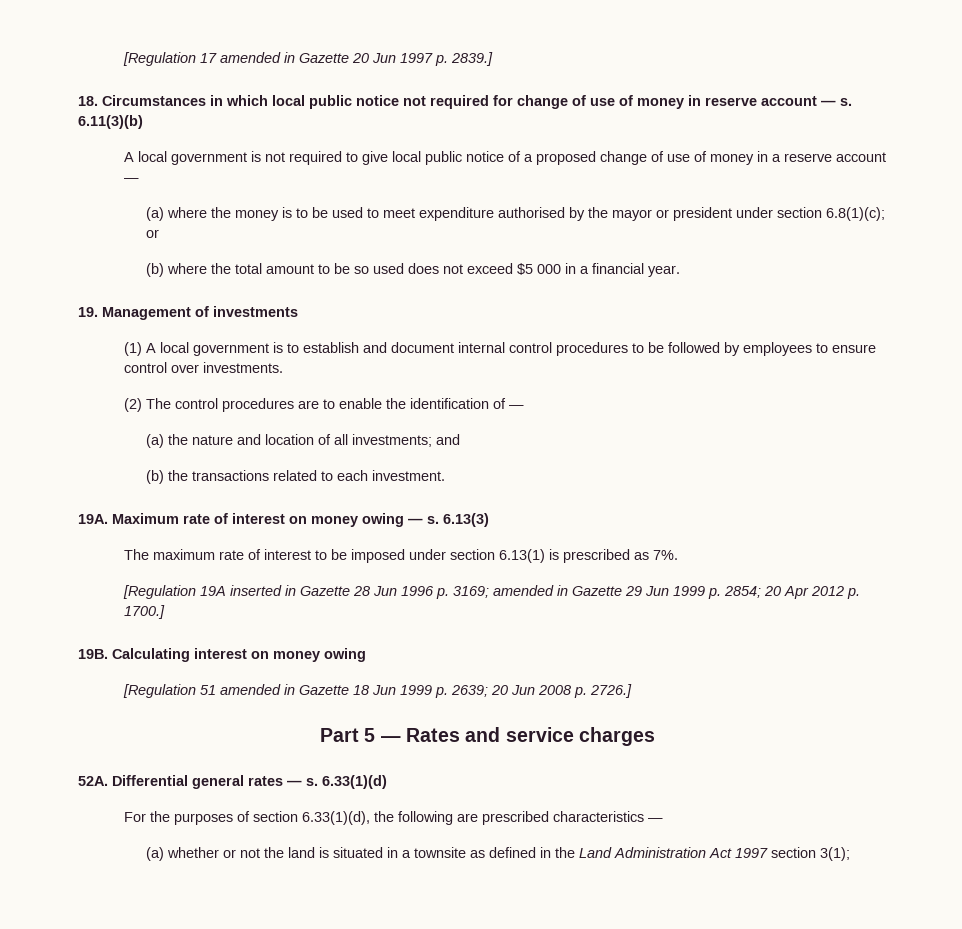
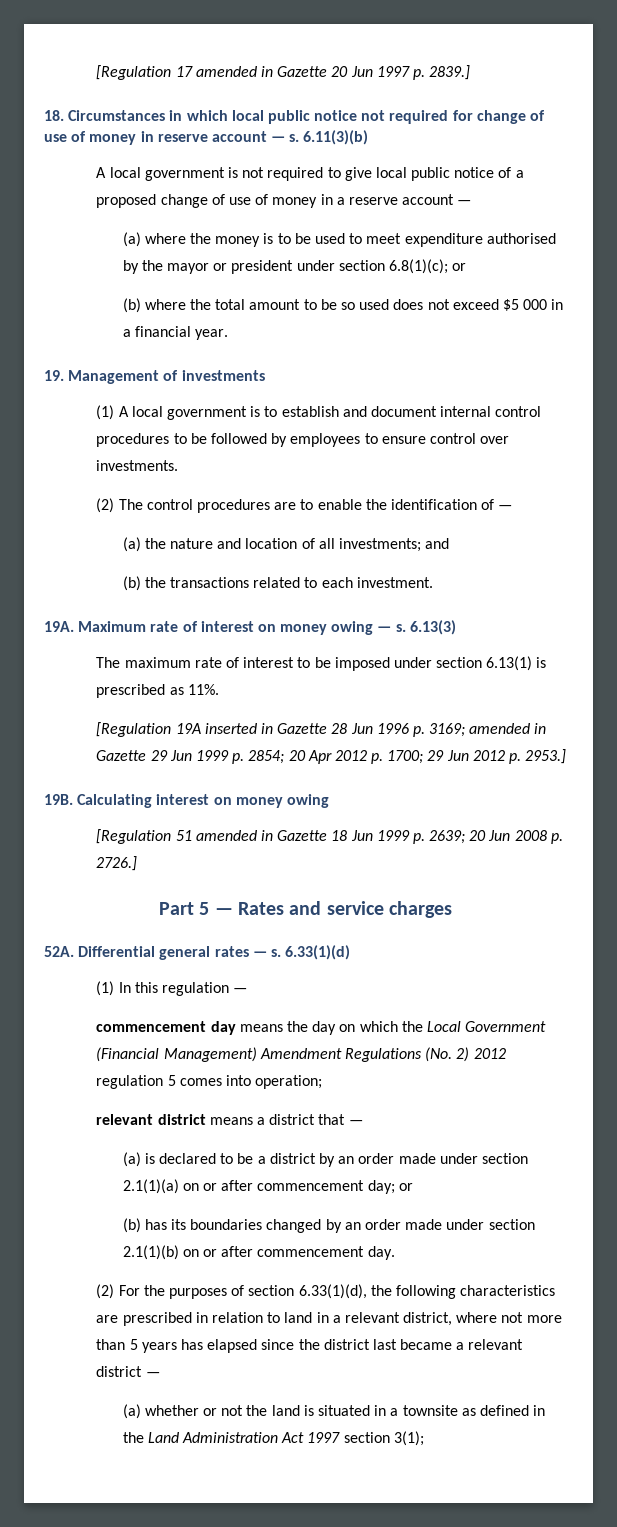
- The maximum rate of interest to be imposed under section 6.13(1) is prescribed as 7%.
+ The maximum rate of interest to be imposed under section 6.13(1) is prescribed as 11%.
- [Regulation 19A inserted in Gazette 28 Jun 1996 p. 3169; amended in Gazette 29 Jun 1999 p. 2854; 20 Apr 2012 p. 1700.]
+ [Regulation 19A inserted in Gazette 28 Jun 1996 p. 3169; amended in Gazette 29 Jun 1999 p. 2854; 20 Apr 2012 p. 1700; 29 Jun 2012 p. 2953.]
- For the purposes of section 6.33(1)(d), the following are prescribed characteristics —
+ (1) In this regulation —
+ commencement day means the day on which the Local Government (Financial Management) Amendment Regulations (No. 2) 2012 regulation 5 comes into operation;
+ relevant district means a district that —
+ (a) is declared to be a district by an order made under section 2.1(1)(a) on or after commencement day; or
+ (b) has its boundaries changed by an order made under section 2.1(1)(b) on or after commencement day.
+ (2) For the purposes of section 6.33(1)(d), the following characteristics are prescribed in relation to land in a relevant district, where not more than 5 years has elapsed since the district last became a relevant district —

